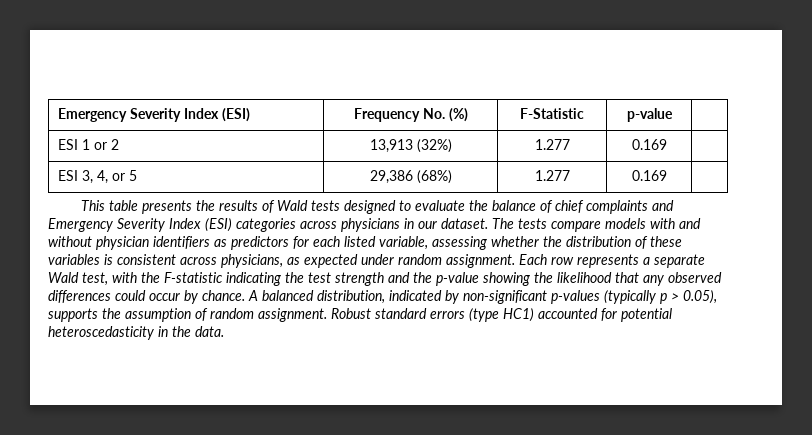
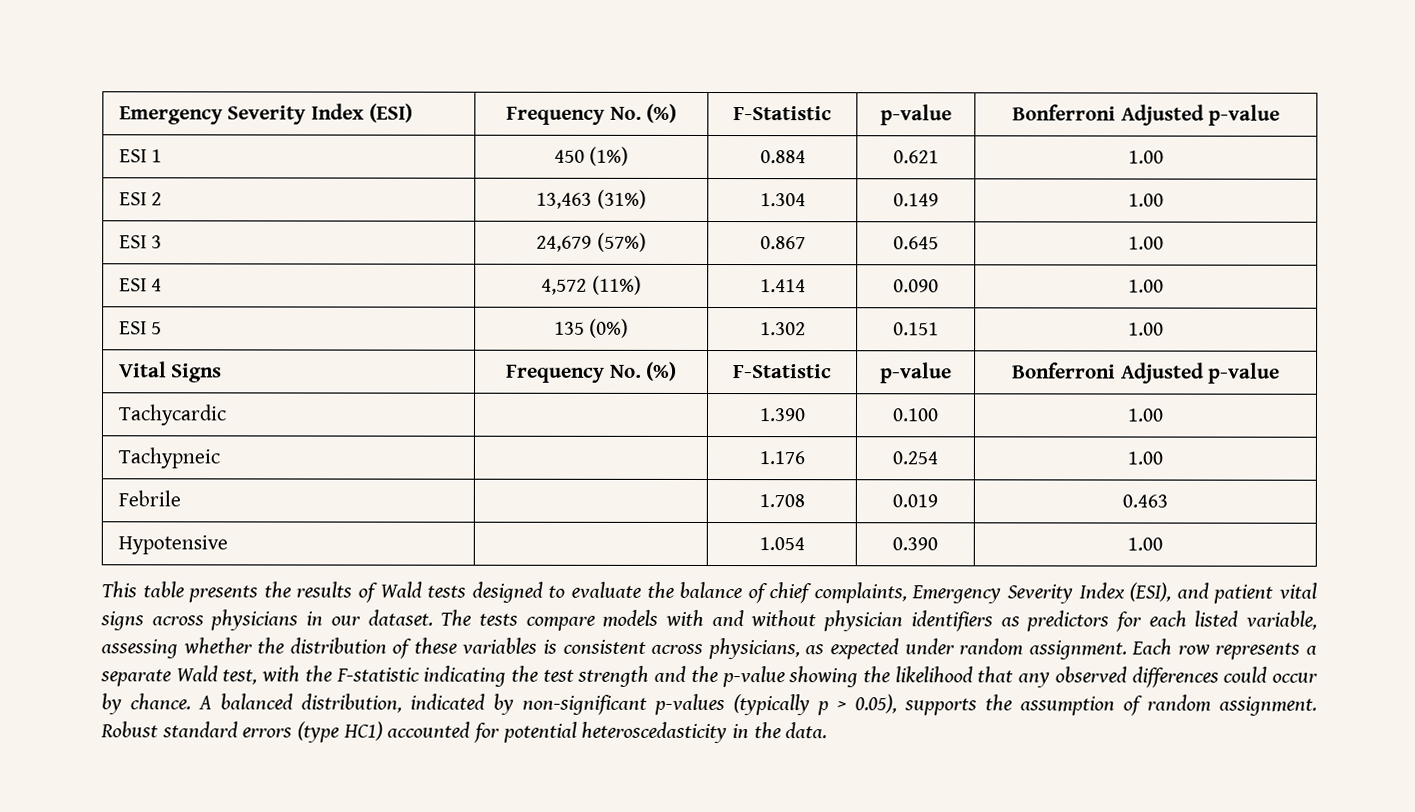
- Emergency Severity Index (ESI) | Frequency No. (%) | F-Statistic | p-value |
+ Emergency Severity Index (ESI) | Frequency No. (%) | F-Statistic | p-value | Bonferroni Adjusted p-value
- ESI 1 or 2 | 13,913 (32%) | 1.277 | 0.169 |
- ESI 3, 4, or 5 | 29,386 (68%) | 1.277 | 0.169 |
+ ESI 1 | 450 (1%) | 0.884 | 0.621 | 1.00
+ ESI 2 | 13,463 (31%) | 1.304 | 0.149 | 1.00
+ ESI 3 | 24,679 (57%) | 0.867 | 0.645 | 1.00
+ ESI 4 | 4,572 (11%) | 1.414 | 0.090 | 1.00
+ ESI 5 | 135 (0%) | 1.302 | 0.151 | 1.00
+ Vital Signs | Frequency No. (%) | F-Statistic | p-value | Bonferroni Adjusted p-value
+ Tachycardic | | 1.390 | 0.100 | 1.00
+ Tachypneic | | 1.176 | 0.254 | 1.00
+ Febrile | | 1.708 | 0.019 | 0.463
+ Hypotensive | | 1.054 | 0.390 | 1.00
- This table presents the results of Wald tests designed to evaluate the balance of chief complaints and Emergency Severity Index (ESI) categories across physicians in our dataset.
+ This table presents the results of Wald tests designed to evaluate the balance of chief complaints, Emergency Severity Index (ESI), and patient vital signs across physicians in our dataset.

